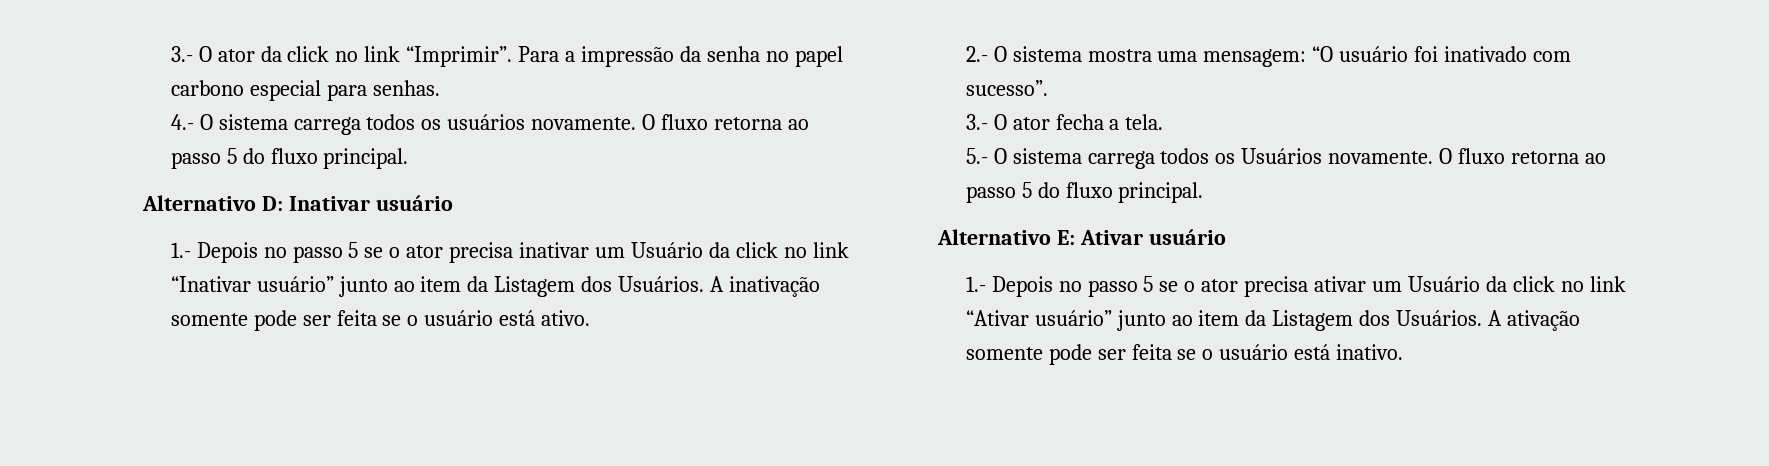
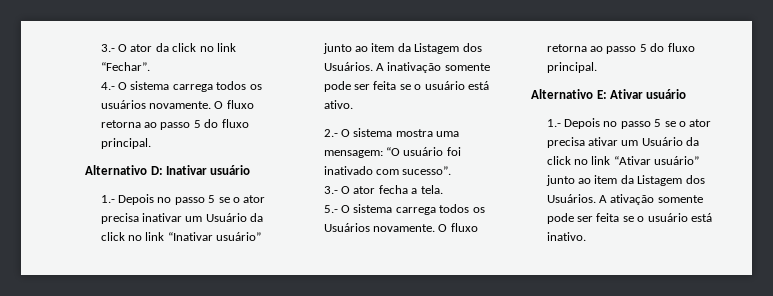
- 3.- O ator da click no link “Imprimir”. Para a impressão da senha no papel carbono especial para senhas.
+ 3.- O ator da click no link “Fechar”.

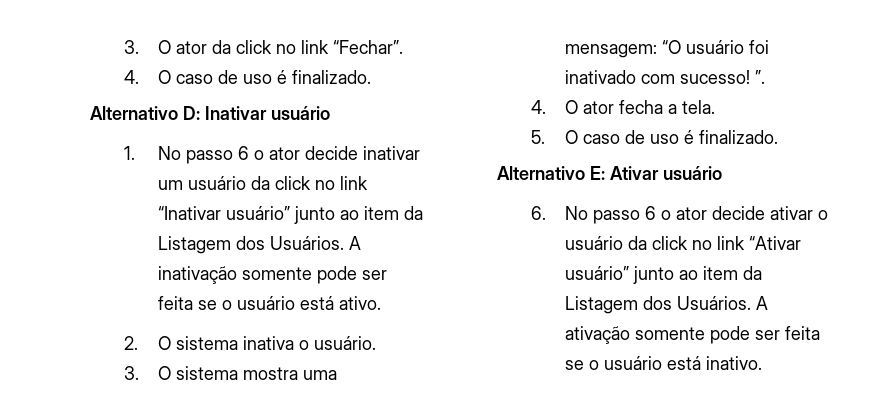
- 3.- O ator da click no link “Fechar”.
+ 3. O ator da click no link “Fechar”.
- 4.- O sistema carrega todos os usuários novamente. O fluxo retorna ao passo 5 do fluxo principal.
+ 4. O caso de uso é finalizado.
  Alternativo D: Inativar usuário
- 1.- Depois no passo 5 se o ator precisa inativar um Usuário da click no link “Inativar usuário” junto ao item da Listagem dos Usuários.
+ 1. No passo 6 o ator decide inativar um usuário da click no link “Inativar usuário” junto ao item da Listagem dos Usuários.
- 2.- O sistema mostra uma mensagem: “O usuário foi inativado com sucesso”.
- 3.- O ator fecha a tela.
+ 2. O sistema inativa o usuário.
+ 3. O sistema mostra uma mensagem: “O usuário foi inativado com sucesso! ”.
+ 4. O ator fecha a tela.
- 5.- O sistema carrega todos os Usuários novamente. O fluxo retorna ao passo 5 do fluxo principal.
+ 5. O caso de uso é finalizado.
  Alternativo E: Ativar usuário
- 1.- Depois no passo 5 se o ator precisa ativar um Usuário da click no link “Ativar usuário” junto ao item da Listagem dos Usuários.
+ 6. No passo 6 o ator decide ativar o usuário da click no link “Ativar usuário” junto ao item da Listagem dos Usuários.

